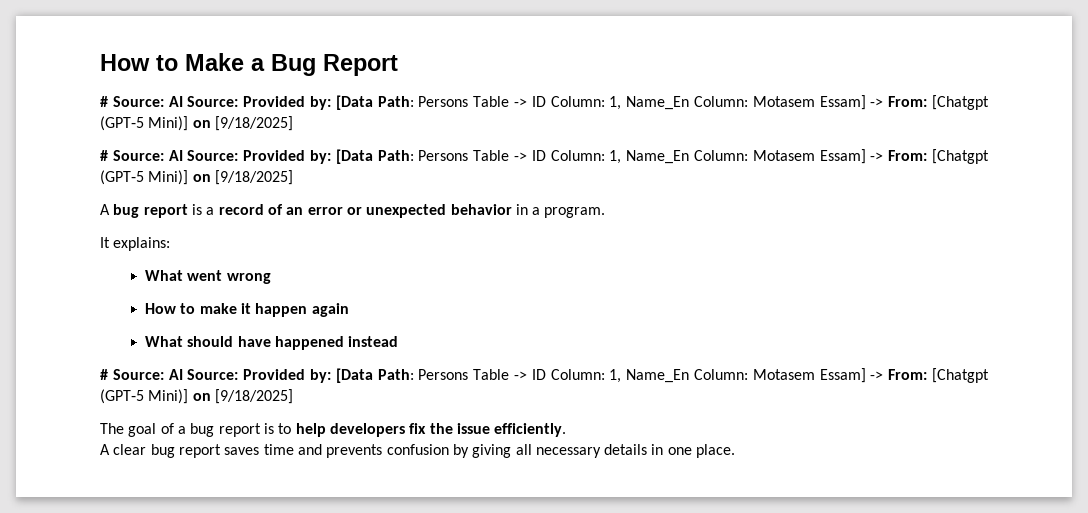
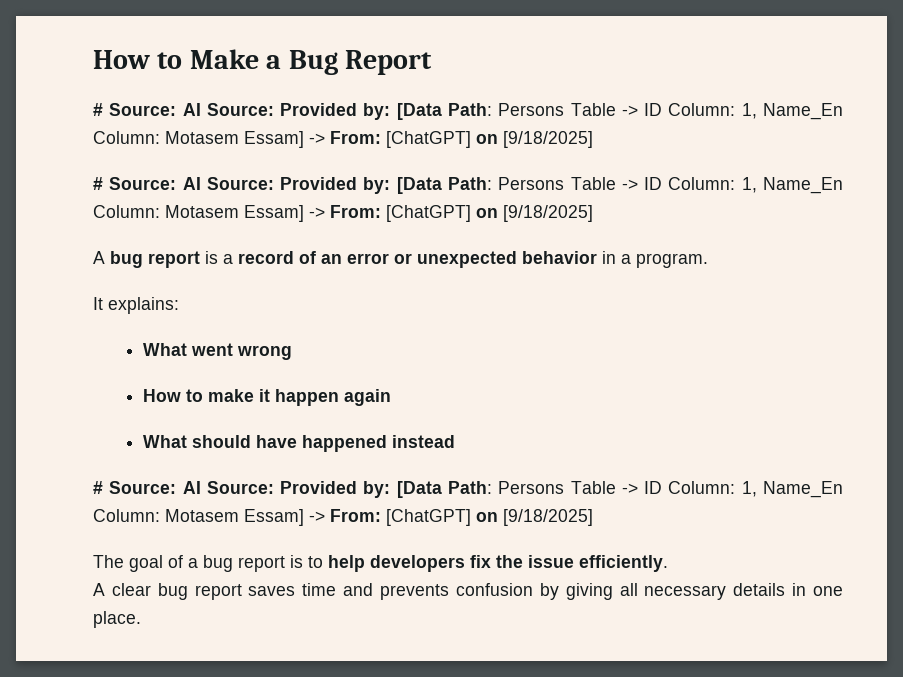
  How to Make a Bug Report
- # Source: AI Source: Provided by: [Data Path: Persons Table -> ID Column: 1, Name_En Column: Motasem Essam] -> From: [Chatgpt (GPT‑5 Mini)] on [9/18/2025]
- # Source: AI Source: Provided by: [Data Path: Persons Table -> ID Column: 1, Name_En Column: Motasem Essam] -> From: [Chatgpt (GPT‑5 Mini)] on [9/18/2025]
+ # Source: AI Source: Provided by: [Data Path: Persons Table -> ID Column: 1, Name_En Column: Motasem Essam] -> From: [ChatGPT] on [9/18/2025]
+ # Source: AI Source: Provided by: [Data Path: Persons Table -> ID Column: 1, Name_En Column: Motasem Essam] -> From: [ChatGPT] on [9/18/2025]
  What should have happened instead
- # Source: AI Source: Provided by: [Data Path: Persons Table -> ID Column: 1, Name_En Column: Motasem Essam] -> From: [Chatgpt (GPT‑5 Mini)] on [9/18/2025]
+ # Source: AI Source: Provided by: [Data Path: Persons Table -> ID Column: 1, Name_En Column: Motasem Essam] -> From: [ChatGPT] on [9/18/2025]

